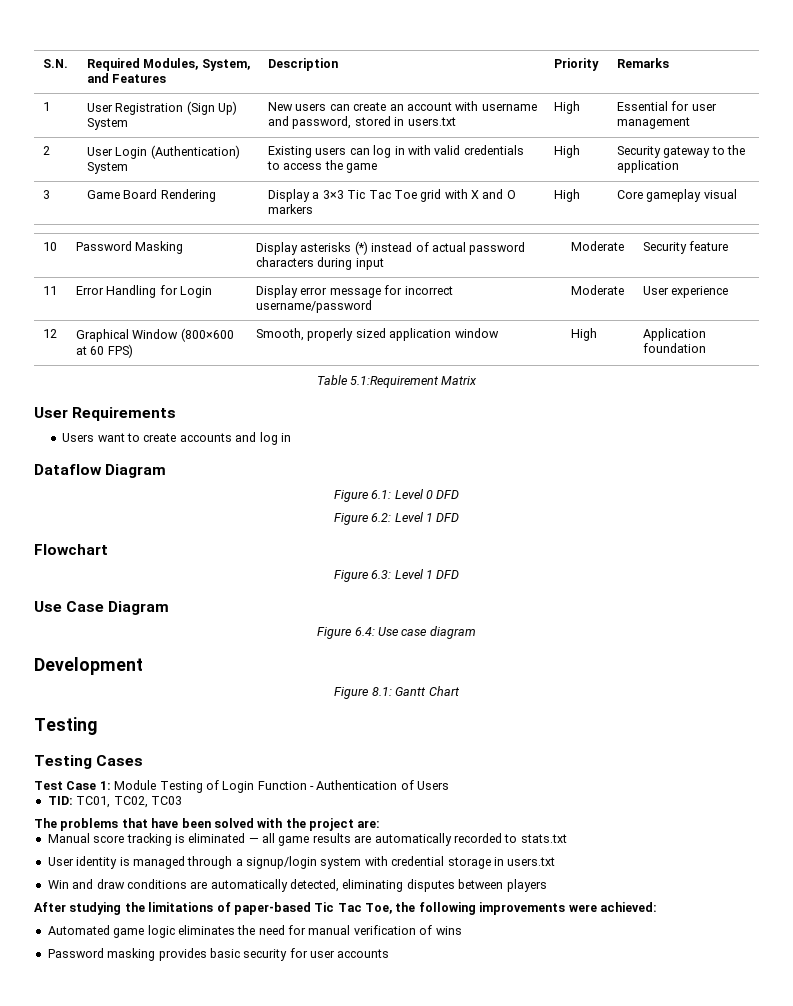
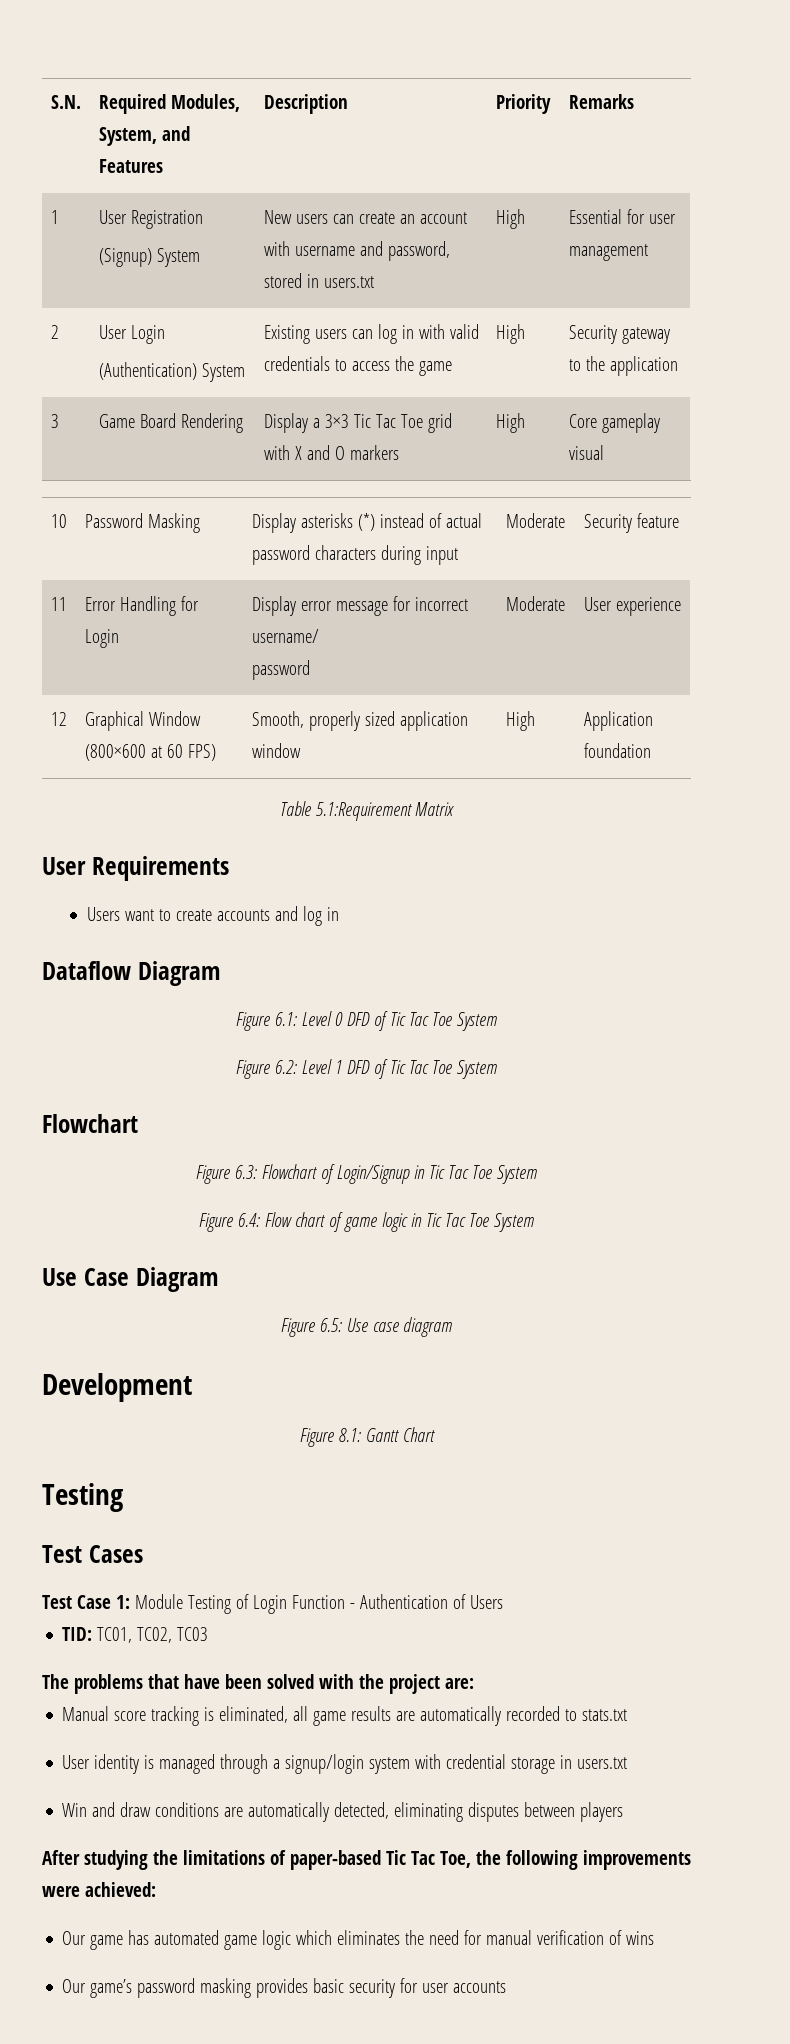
- 1 | User Registration (Sign Up) System | New users can create an account with username and password, stored in users.txt | High | Essential for user management
+ 1 | User Registration
+ (Signup) System | New users can create an account with username and password, stored in users.txt | High | Essential for user management
- 2 | User Login (Authentication) System | Existing users can log in with valid credentials to access the game | High | Security gateway to the application
+ 2 | User Login
+ (Authentication) System | Existing users can log in with valid credentials to access the game | High | Security gateway to the application
- 11 | Error Handling for Login | Display error message for incorrect username/password | Moderate | User experience
+ 11 | Error Handling for Login | Display error message for incorrect username/
+ password | Moderate | User experience
- Figure 6.1: Level 0 DFD
+ Figure 6.1: Level 0 DFD of Tic Tac Toe System
- Figure 6.2: Level 1 DFD
+ Figure 6.2: Level 1 DFD of Tic Tac Toe System
  Flowchart
- Figure 6.3: Level 1 DFD
+ Figure 6.3: Flowchart of Login/Signup in Tic Tac Toe System
+ Figure 6.4: Flow chart of game logic in Tic Tac Toe System
- Figure 6.4: Use case diagram
+ Figure 6.5: Use case diagram
- Testing Cases
+ Test Cases
- Manual score tracking is eliminated — all game results are automatically recorded to stats.txt
+ Manual score tracking is eliminated, all game results are automatically recorded to stats.txt
- Automated game logic eliminates the need for manual verification of wins
+ Our game has automated game logic which eliminates the need for manual verification of wins
- Password masking provides basic security for user accounts
+ Our game’s password masking provides basic security for user accounts

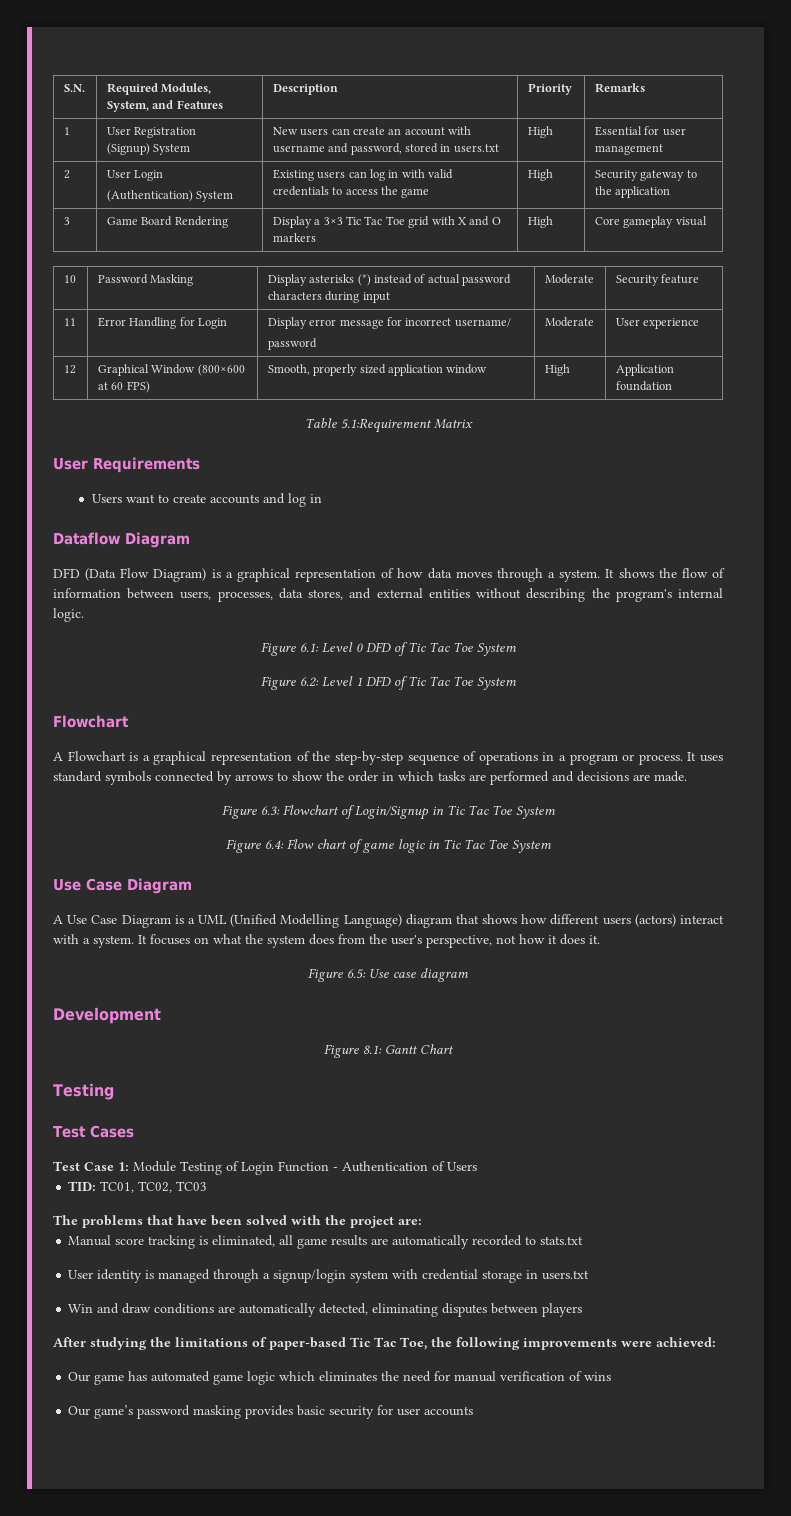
+ DFD (Data Flow Diagram) is a graphical representation of how data moves through a system. It shows the flow of information between users, processes, data stores, and external entities without describing the program's internal logic.
+ A Flowchart is a graphical representation of the step-by-step sequence of operations in a program or process. It uses standard symbols connected by arrows to show the order in which tasks are performed and decisions are made.
+ A Use Case Diagram is a UML (Unified Modelling Language) diagram that shows how different users (actors) interact with a system. It focuses on what the system does from the user's perspective, not how it does it.

